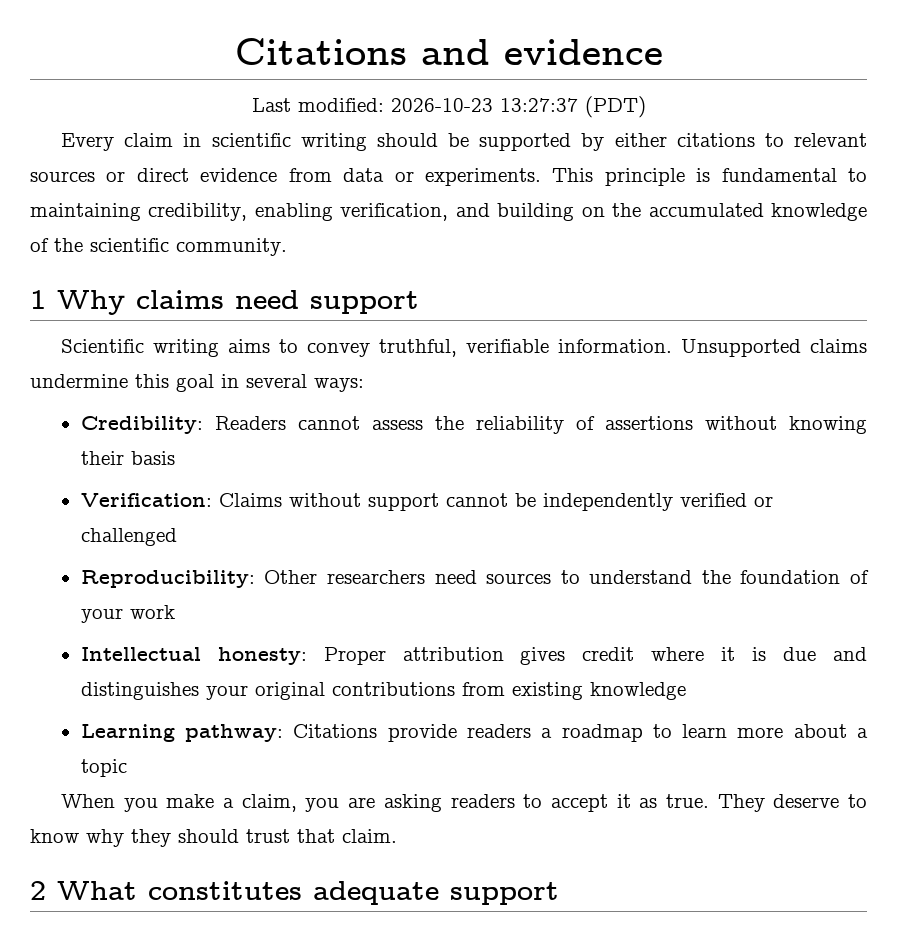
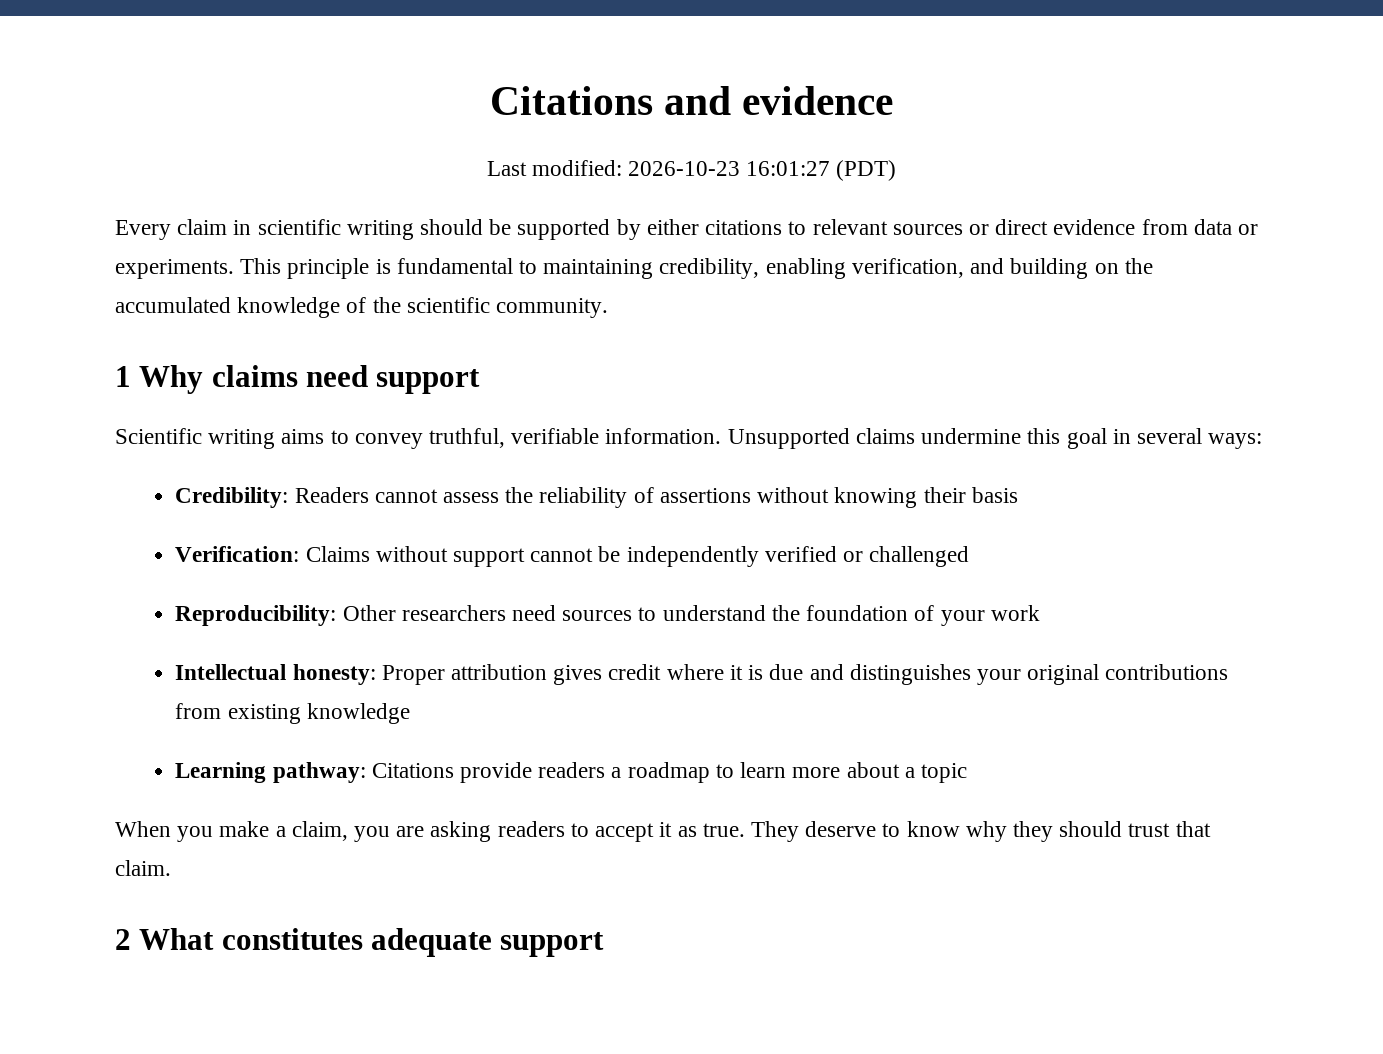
- Last modified: 2026-10-23 13:27:37 (PDT)
+ Last modified: 2026-10-23 16:01:27 (PDT)

